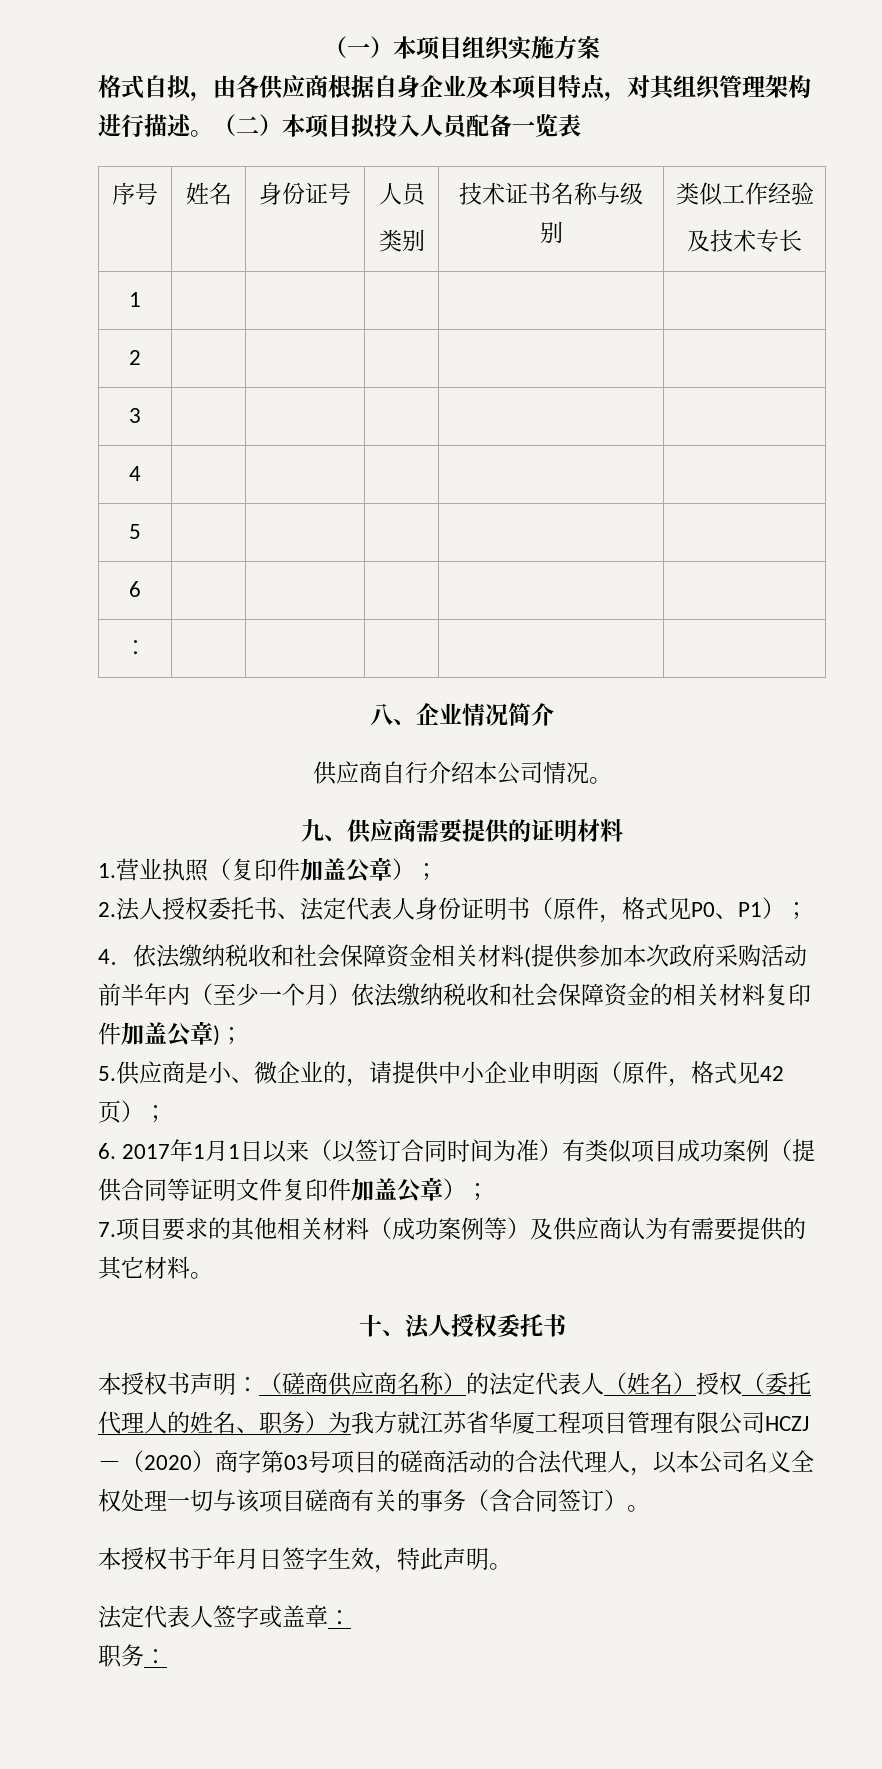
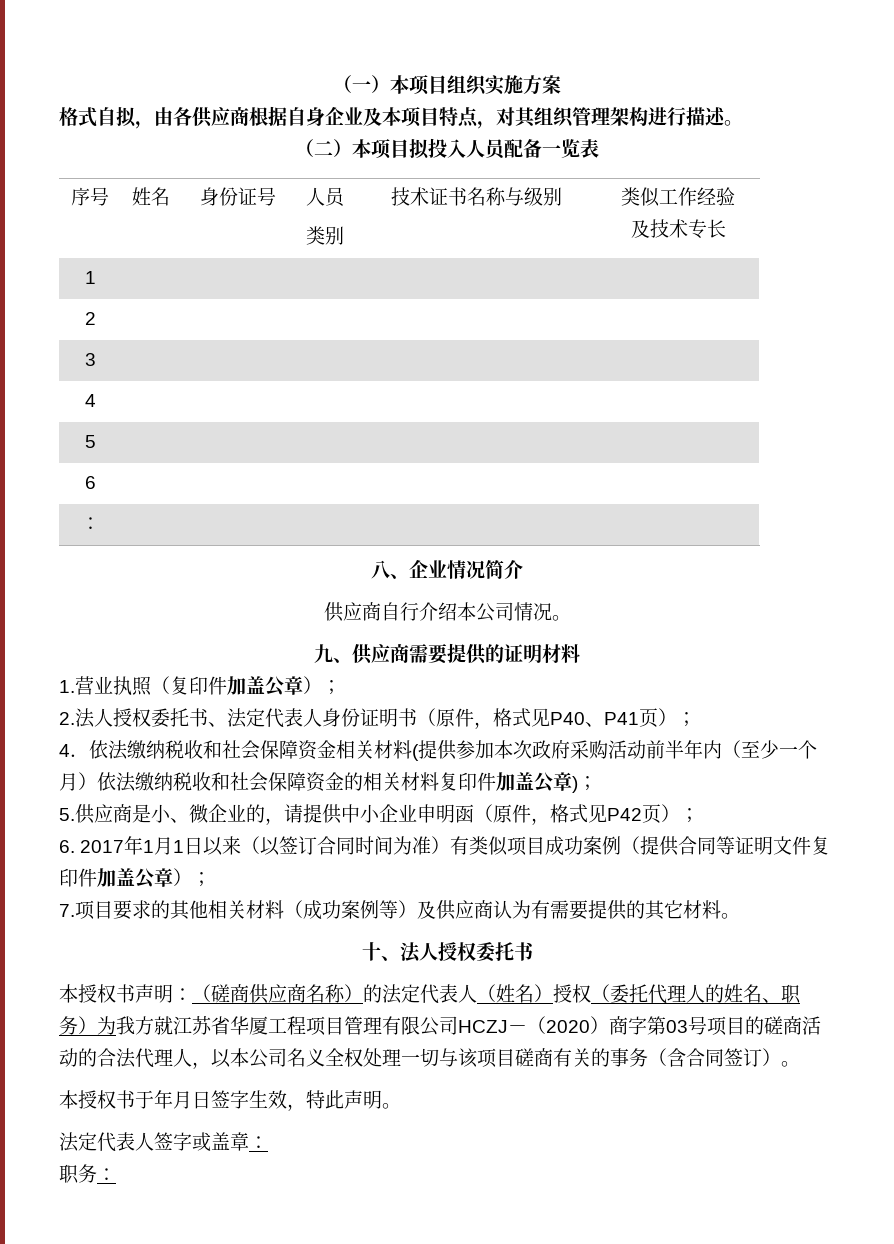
- 格式自拟，由各供应商根据自身企业及本项目特点，对其组织管理架构进行描述。（二）本项目拟投入人员配备一览表
+ 格式自拟，由各供应商根据自身企业及本项目特点，对其组织管理架构进行描述。
+ （二）本项目拟投入人员配备一览表
- 2.法人授权委托书、法定代表人身份证明书（原件，格式见P0、P1）；
+ 2.法人授权委托书、法定代表人身份证明书（原件，格式见P40、P41页）；
- 5.供应商是小、微企业的，请提供中小企业申明函（原件，格式见42页）；
+ 5.供应商是小、微企业的，请提供中小企业申明函（原件，格式见P42页）；

